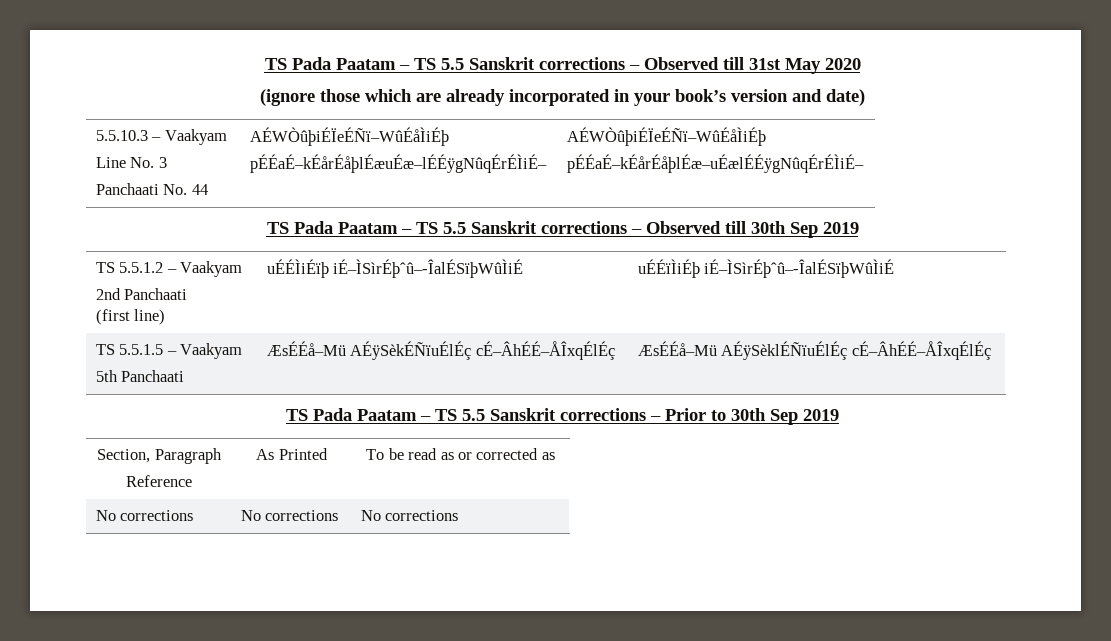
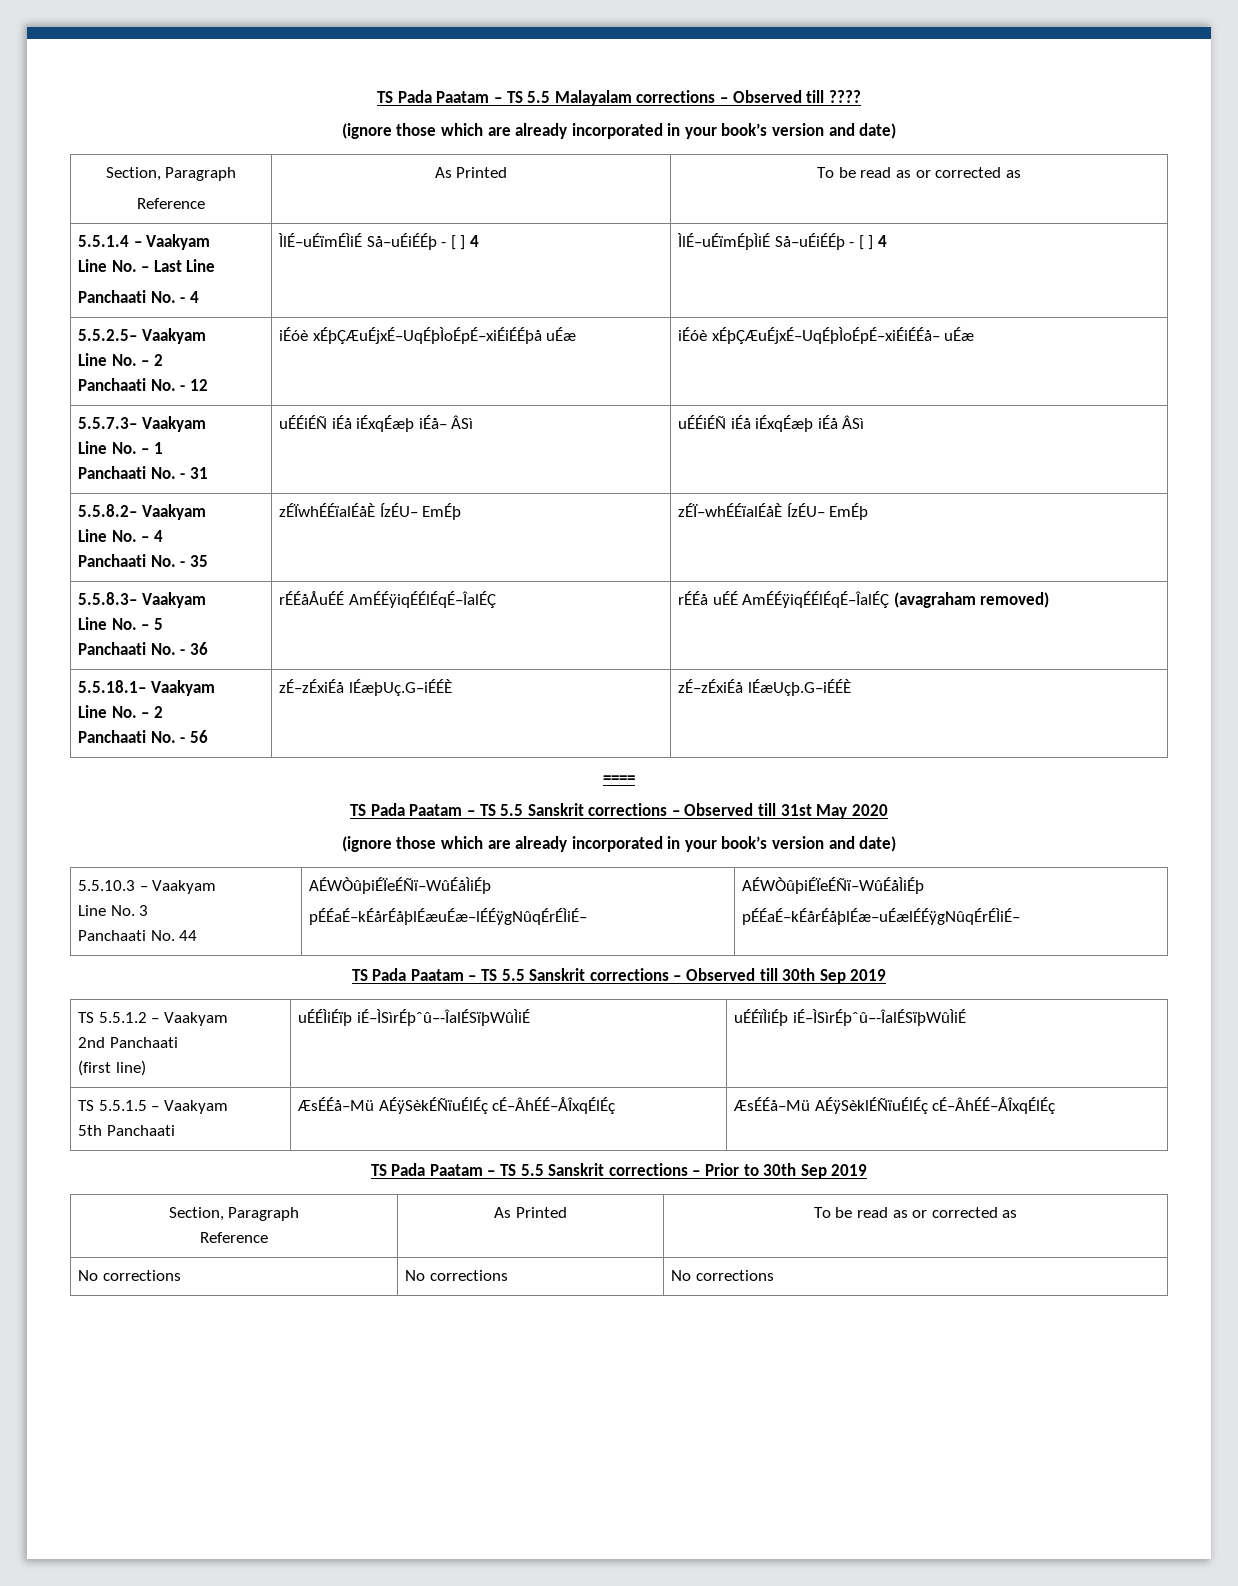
+ TS Pada Paatam – TS 5.5 Malayalam corrections – Observed till ????
+ (ignore those which are already incorporated in your book’s version and date)
+ Section, Paragraph
+ Reference | As Printed | To be read as or corrected as
+ 5.5.1.4 – Vaakyam
+ Line No. – Last Line
+ Panchaati No. - 4 | ÌlÉ–uÉïmÉÌiÉ Så–uÉiÉÉþ - [ ] 4 | ÌlÉ–uÉïmÉþÌiÉ Så–uÉiÉÉþ - [ ] 4
+ 5.5.2.5– Vaakyam
+ Line No. – 2
+ Panchaati No. - 12 | iÉóè xÉþÇÆuÉjxÉ–UqÉþÌoÉpÉ–xiÉiÉÉþå uÉæ | iÉóè xÉþÇÆuÉjxÉ–UqÉþÌoÉpÉ–xiÉiÉÉå– uÉæ
+ 5.5.7.3– Vaakyam
+ Line No. – 1
+ Panchaati No. - 31 | uÉÉiÉÑ iÉå iÉxqÉæþ iÉå– ÂSì | uÉÉiÉÑ iÉå iÉxqÉæþ iÉå ÂSì
+ 5.5.8.2– Vaakyam
+ Line No. – 4
+ Panchaati No. - 35 | zÉÏwhÉÉïalÉåÈ ÍzÉU– EmÉþ | zÉÏ–whÉÉïalÉåÈ ÍzÉU– EmÉþ
+ 5.5.8.3– Vaakyam
+ Line No. – 5
+ Panchaati No. - 36 | rÉÉåÅuÉÉ AmÉÉÿiqÉÉlÉqÉ–ÎalÉÇ | rÉÉå uÉÉ AmÉÉÿiqÉÉlÉqÉ–ÎalÉÇ (avagraham removed)
+ 5.5.18.1– Vaakyam
+ Line No. – 2
+ Panchaati No. - 56 | zÉ–zÉxiÉå lÉæþUç.G–iÉÉÈ | zÉ–zÉxiÉå lÉæUçþ.G–iÉÉÈ
+ ====

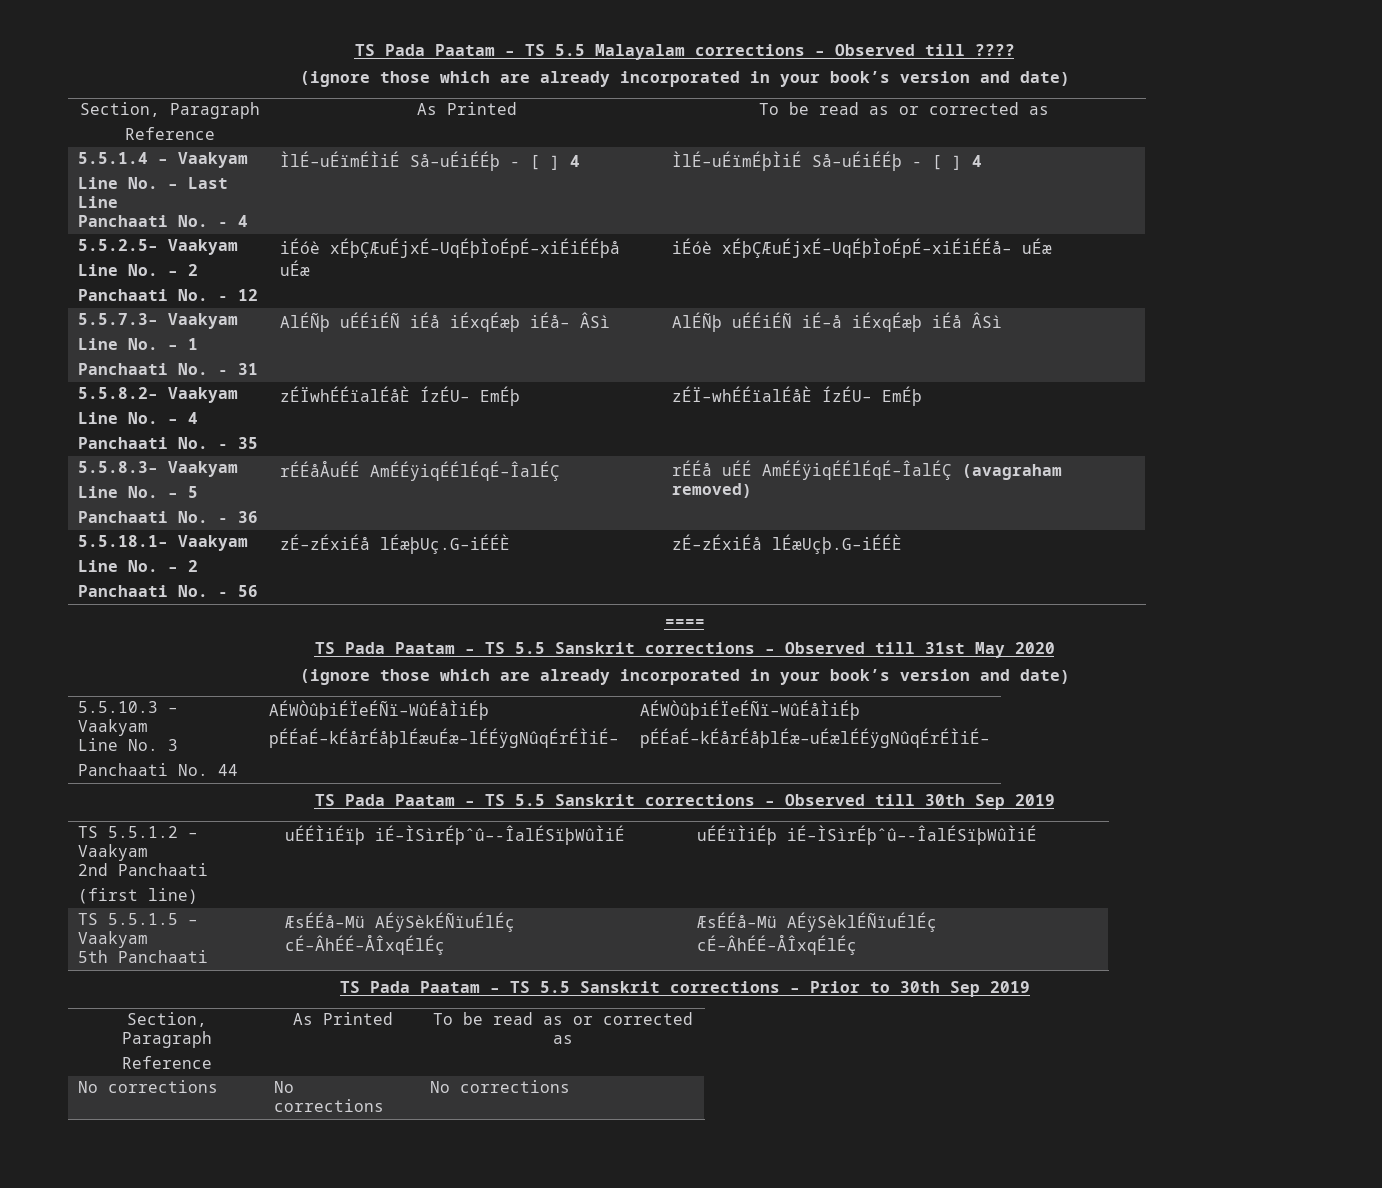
  5.5.7.3– Vaakyam
  Line No. – 1
- Panchaati No. - 31 | uÉÉiÉÑ iÉå iÉxqÉæþ iÉå– ÂSì | uÉÉiÉÑ iÉå iÉxqÉæþ iÉå ÂSì
+ Panchaati No. - 31 | AlÉÑþ uÉÉiÉÑ iÉå iÉxqÉæþ iÉå– ÂSì | AlÉÑþ uÉÉiÉÑ iÉ–å iÉxqÉæþ iÉå ÂSì

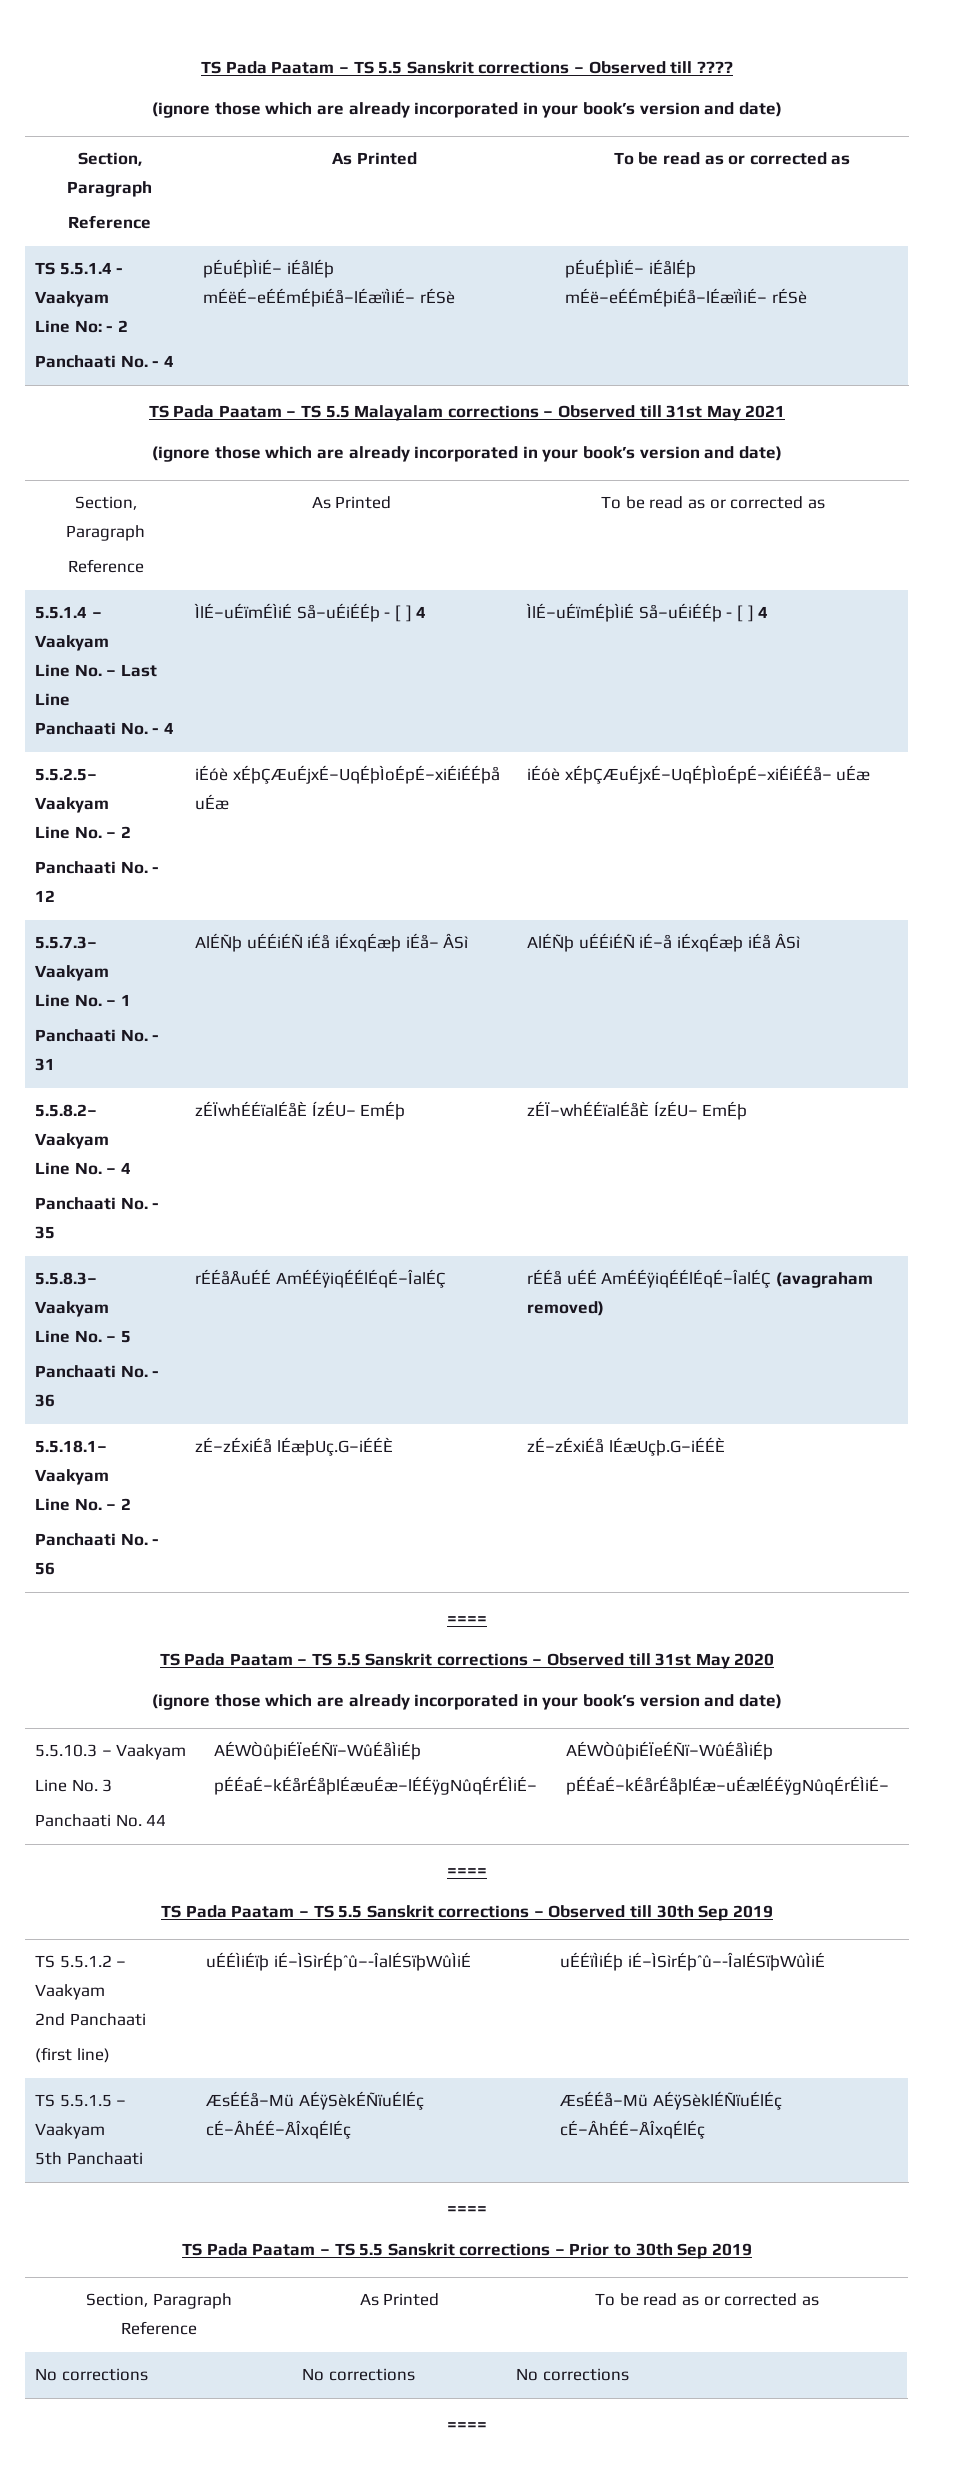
- TS Pada Paatam – TS 5.5 Malayalam corrections – Observed till ????
+ TS Pada Paatam – TS 5.5 Sanskrit corrections – Observed till ????
+ (ignore those which are already incorporated in your book’s version and date)
+ Section, Paragraph
+ Reference | As Printed | To be read as or corrected as
+ TS 5.5.1.4 - Vaakyam
+ Line No: - 2
+ Panchaati No. - 4 | pÉuÉþÌiÉ– iÉålÉþ mÉëÉ–eÉÉmÉþiÉå–lÉæïÌiÉ– rÉSè | pÉuÉþÌiÉ– iÉålÉþ mÉë–eÉÉmÉþiÉå–lÉæïÌiÉ– rÉSè
+ TS Pada Paatam – TS 5.5 Malayalam corrections – Observed till 31st May 2021
  5.5.10.3 – Vaakyam
  Line No. 3
  Panchaati No. 44 | AÉWÒûþiÉÏeÉÑï–WûÉåÌiÉþ
  pÉÉaÉ–kÉårÉåþlÉæuÉæ–lÉÉÿgNûqÉrÉÌiÉ– | AÉWÒûþiÉÏeÉÑï–WûÉåÌiÉþ
  pÉÉaÉ–kÉårÉåþlÉæ–uÉælÉÉÿgNûqÉrÉÌiÉ–
+ ====
  TS 5.5.1.5 – Vaakyam
  5th Panchaati | ÆsÉÉå–Mü AÉÿSèkÉÑïuÉlÉç cÉ–ÂhÉÉ–ÅÎxqÉlÉç | ÆsÉÉå–Mü AÉÿSèklÉÑïuÉlÉç cÉ–ÂhÉÉ–ÅÎxqÉlÉç
+ ====
  No corrections | No corrections | No corrections
+ ====

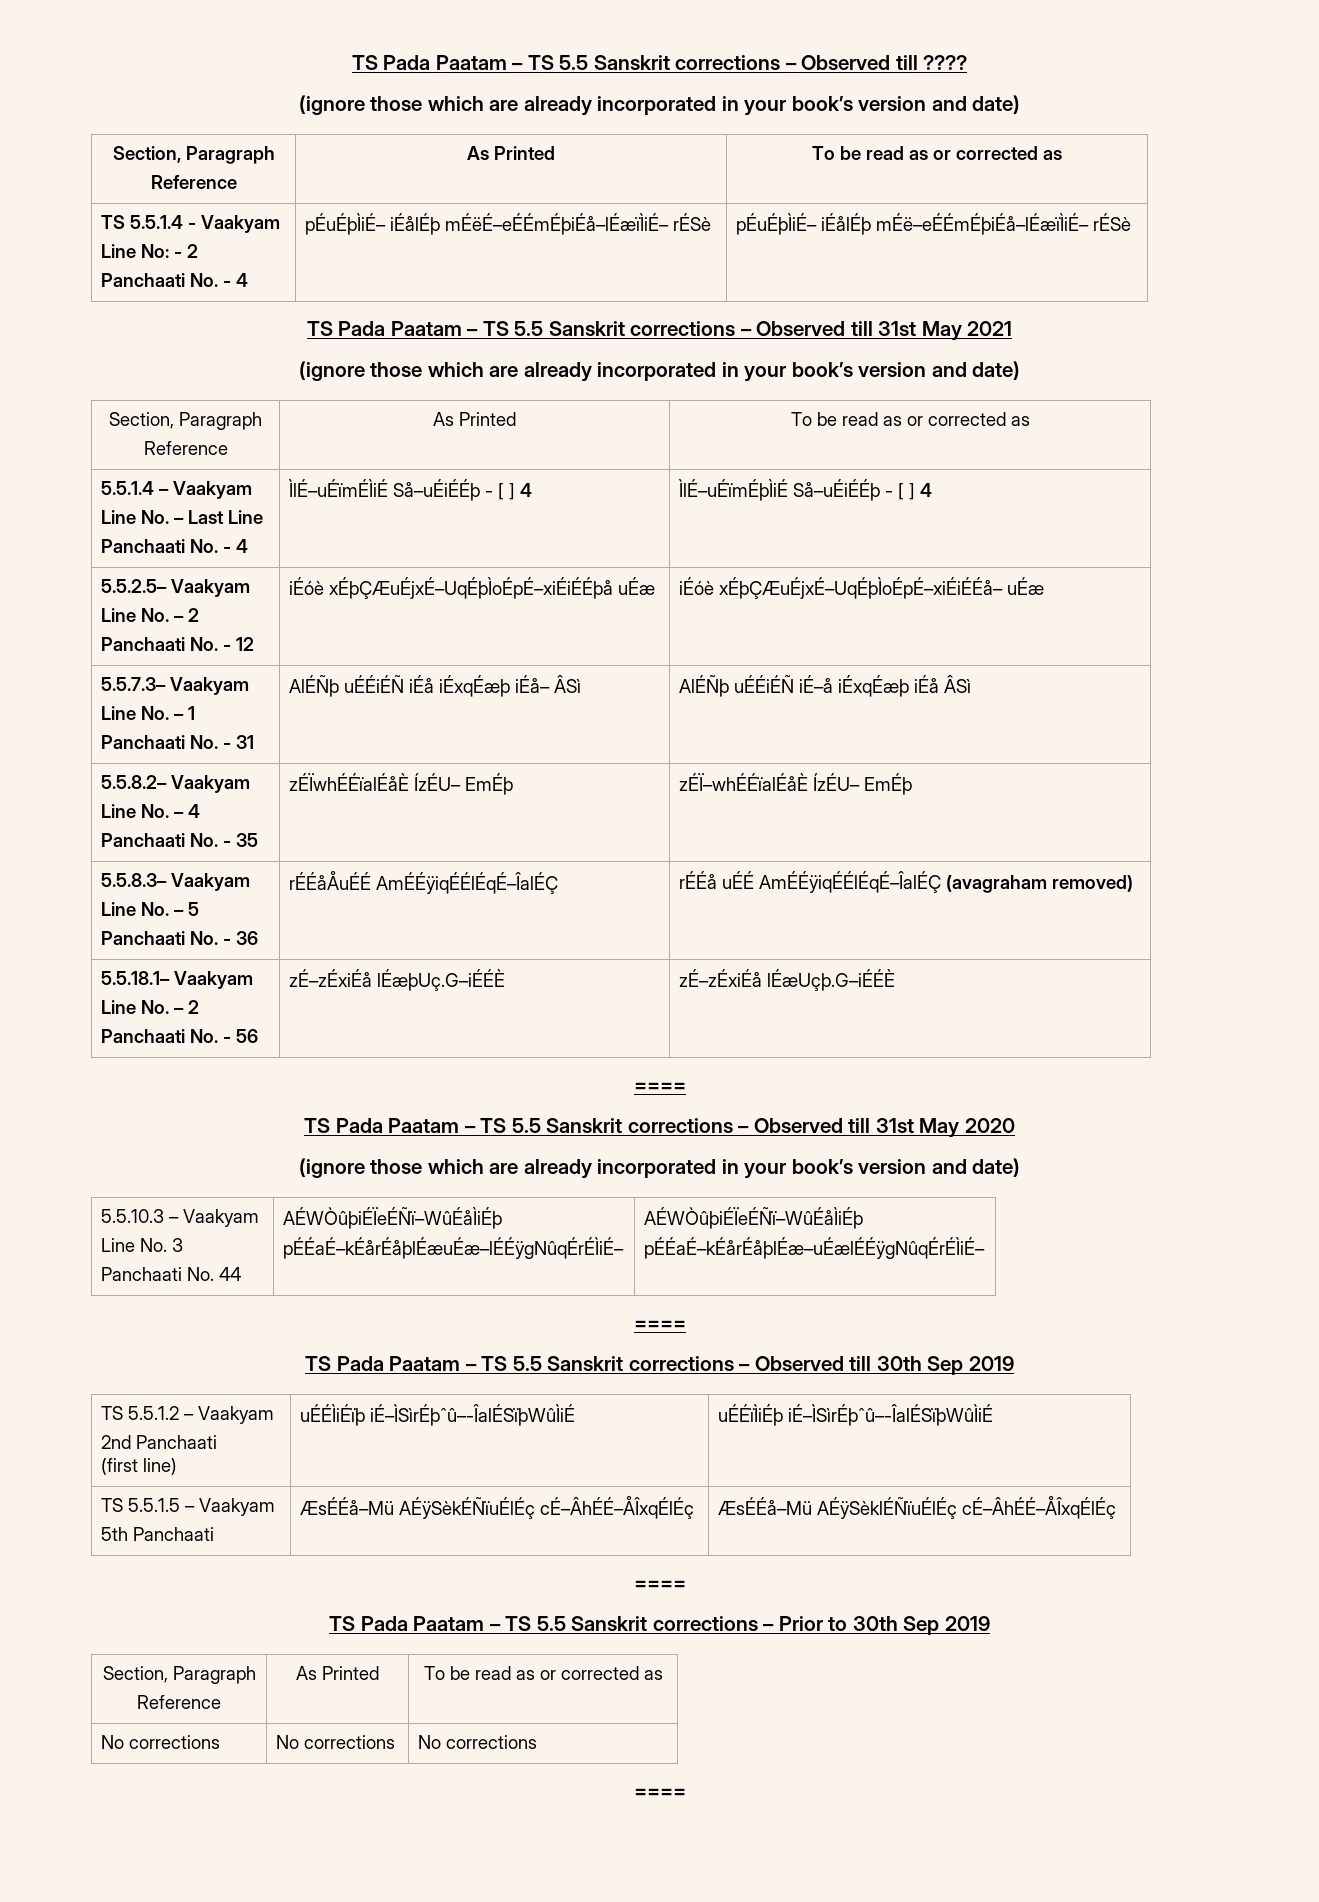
- TS Pada Paatam – TS 5.5 Malayalam corrections – Observed till 31st May 2021
+ TS Pada Paatam – TS 5.5 Sanskrit corrections – Observed till 31st May 2021

